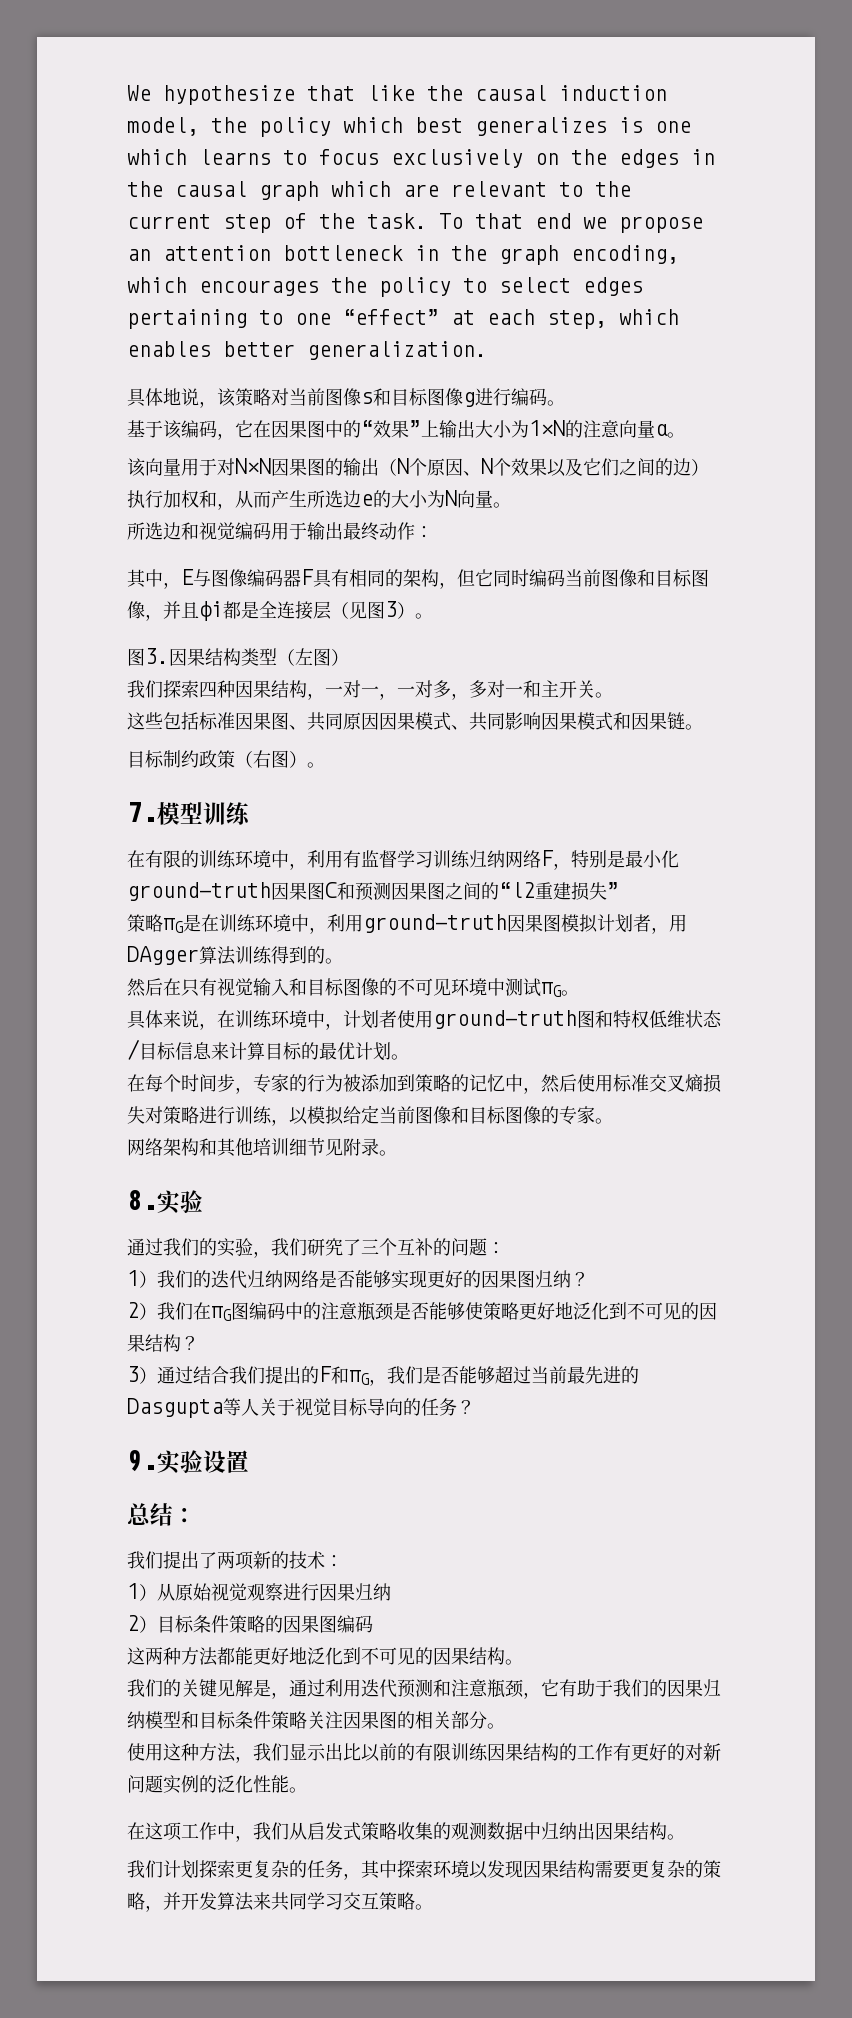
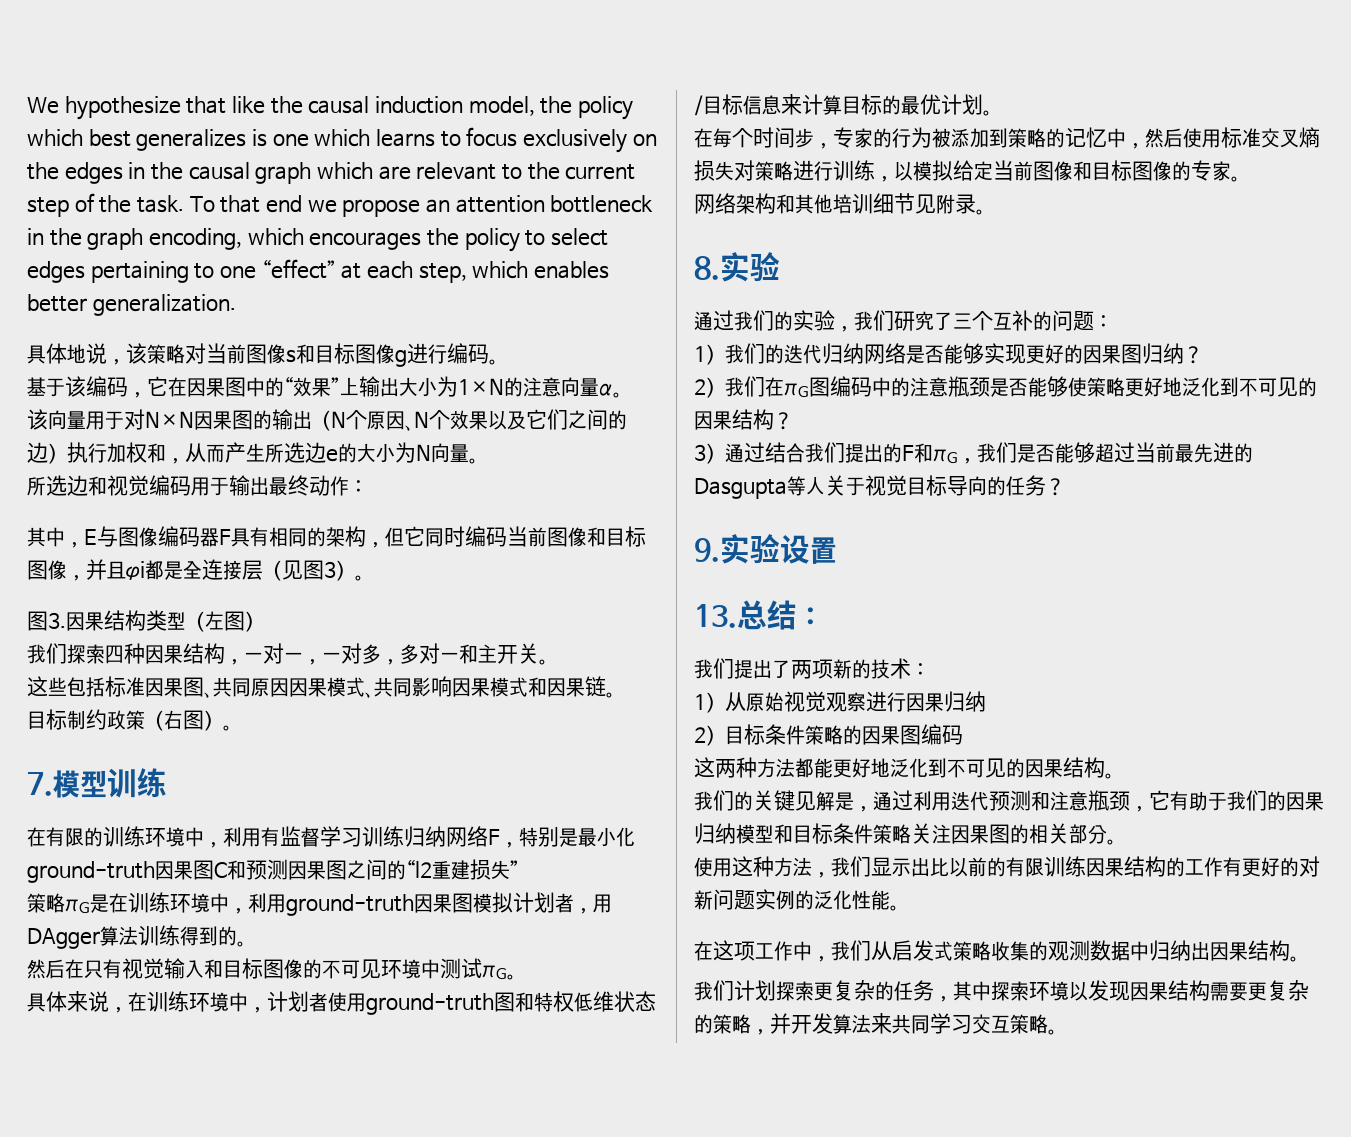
- 总结：
+ 13.总结：

